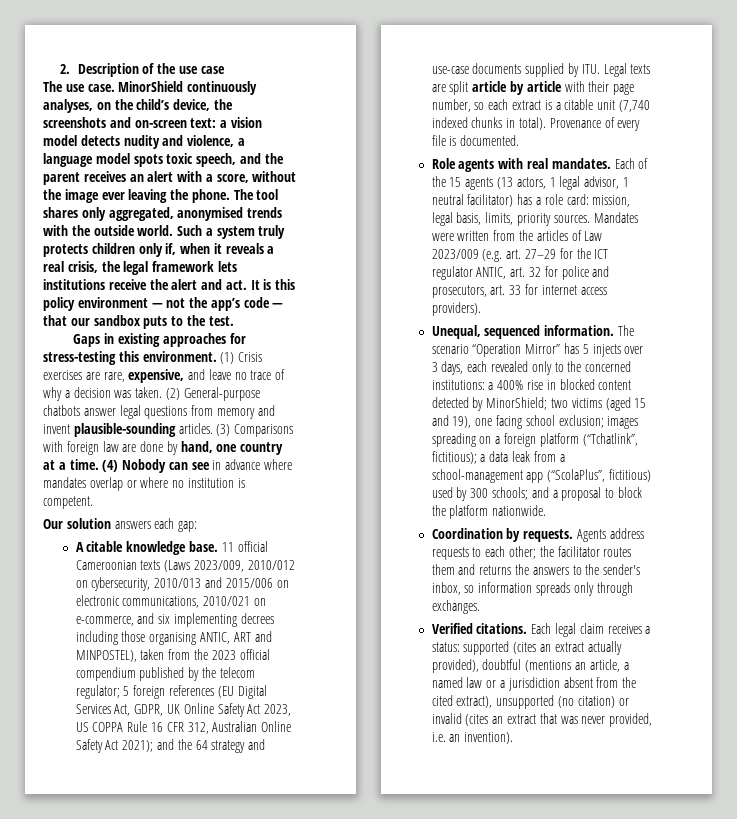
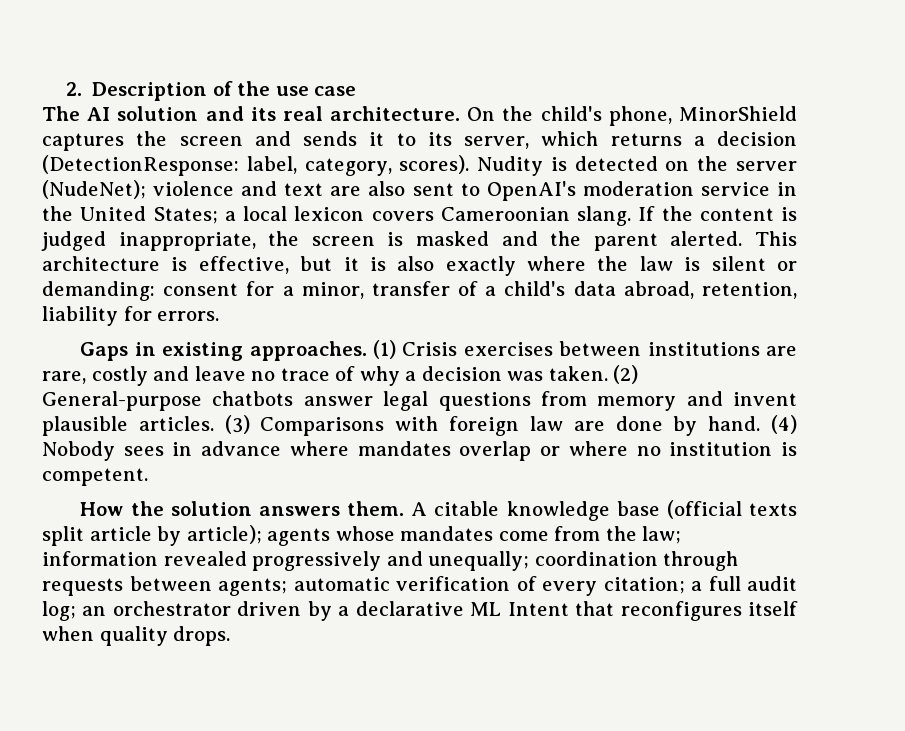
- The use case. MinorShield continuously analyses, on the child’s device, the screenshots and on-screen text: a vision model detects nudity and violence, a language model spots toxic speech, and the parent receives an alert with a score, without the image ever leaving the phone. The tool shares only aggregated, anonymised trends with the outside world. Such a system truly protects children only if, when it reveals a real crisis, the legal framework lets institutions receive the alert and act. It is this policy environment — not the app’s code — that our sandbox puts to the test.
- Gaps in existing approaches for stress-testing this environment.
+ The AI solution and its real architecture. On the child's phone, MinorShield captures the screen and sends it to its server, which returns a decision (DetectionResponse: label, category, scores). Nudity is detected on the server (NudeNet); violence and text are also sent to OpenAI's moderation service in the United States; a local lexicon covers Cameroonian slang. If the content is judged inappropriate, the screen is masked and the parent alerted. This architecture is effective, but it is also exactly where the law is silent or demanding: consent for a minor, transfer of a child's data abroad, retention, liability for errors.
+ Gaps in existing approaches.
- (1) Crisis exercises are rare, expensive, and leave no trace of why a decision was taken.
+ (1) Crisis exercises between institutions are rare, costly and leave no trace of why a decision was taken.
- (2) General-purpose chatbots answer legal questions from memory and invent plausible-sounding articles.
+ (2) General-purpose chatbots answer legal questions from memory and invent plausible articles.
- (3) Comparisons with foreign law are done by hand, one country at a time. (4) Nobody can see in advance where mandates overlap or where no institution is competent.
+ (3) Comparisons with foreign law are done by hand. (4) Nobody sees in advance where mandates overlap or where no institution is competent.
- Our solution answers each gap:
- A citable knowledge base. 11 official Cameroonian texts (Laws 2023/009, 2010/012 on cybersecurity, 2010/013 and 2015/006 on electronic communications, 2010/021 on e-commerce, and six implementing decrees including those organising ANTIC, ART and MINPOSTEL), taken from the 2023 official compendium published by the telecom regulator; 5 foreign references (EU Digital Services Act, GDPR, UK Online Safety Act 2023, US COPPA Rule 16 CFR 312, Australian Online Safety Act 2021); and the 64 strategy and use-case documents supplied by ITU. Legal texts are split article by article with their page number, so each extract is a citable unit (7,740 indexed chunks in total). Provenance of every file is documented.
- Role agents with real mandates. Each of the 15 agents (13 actors, 1 legal advisor, 1 neutral facilitator) has a role card: mission, legal basis, limits, priority sources. Mandates were written from the articles of Law 2023/009 (e.g. art. 27–29 for the ICT regulator ANTIC, art. 32 for police and prosecutors, art. 33 for internet access providers).
- Unequal, sequenced information. The scenario “Operation Mirror” has 5 injects over 3 days, each revealed only to the concerned institutions: a 400% rise in blocked content detected by MinorShield; two victims (aged 15 and 19), one facing school exclusion; images spreading on a foreign platform (“Tchatlink”, fictitious); a data leak from a school-management app (“ScolaPlus”, fictitious) used by 300 schools; and a proposal to block the platform nationwide.
- Coordination by requests. Agents address requests to each other; the facilitator routes them and returns the answers to the sender's inbox, so information spreads only through exchanges.
- Verified citations. Each legal claim receives a status: supported (cites an extract actually provided), doubtful (mentions an article, a named law or a jurisdiction absent from the cited extract), unsupported (no citation) or invalid (cites an extract that was never provided, i.e. an invention).
+ How the solution answers them. A citable knowledge base (official texts split article by article); agents whose mandates come from the law; information revealed progressively and unequally; coordination through requests between agents; automatic verification of every citation; a full audit log; an orchestrator driven by a declarative ML Intent that reconfigures itself when quality drops.

